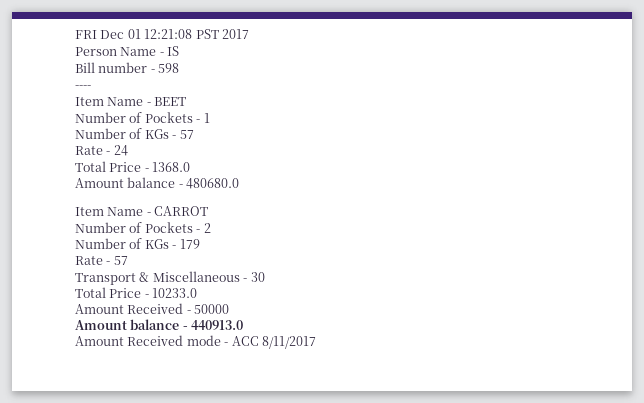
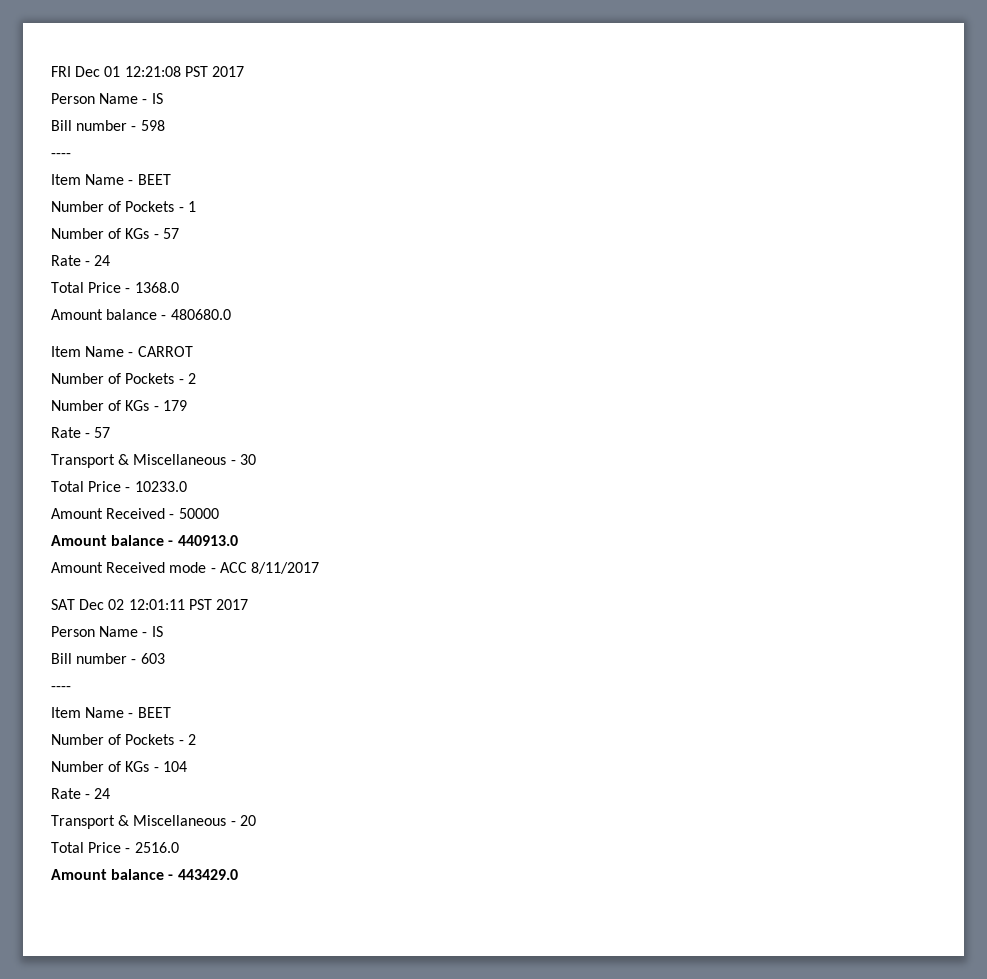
+ SAT Dec 02 12:01:11 PST 2017
+ Person Name - IS
+ Bill number - 603
+ ----
+ Item Name - BEET
+ Number of Pockets - 2
+ Number of KGs - 104
+ Rate - 24
+ Transport & Miscellaneous - 20
+ Total Price - 2516.0
+ Amount balance - 443429.0

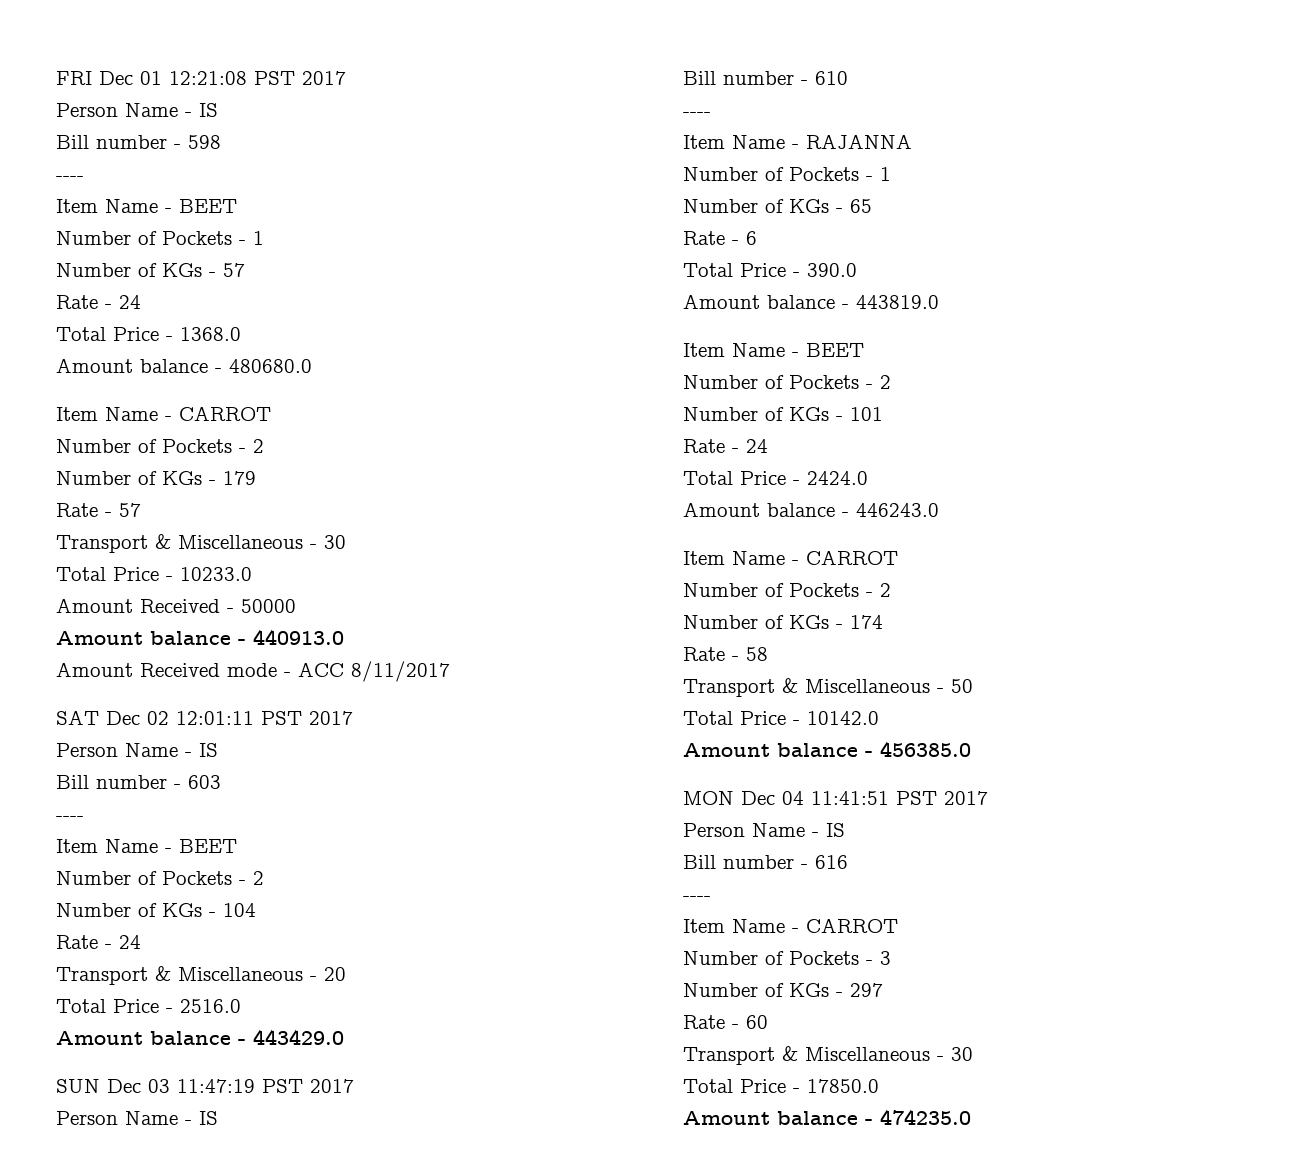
+ SUN Dec 03 11:47:19 PST 2017
+ Person Name - IS
+ Bill number - 610
+ ----
+ Item Name - RAJANNA
+ Number of Pockets - 1
+ Number of KGs - 65
+ Rate - 6
+ Total Price - 390.0
+ Amount balance - 443819.0
+ Item Name - BEET
+ Number of Pockets - 2
+ Number of KGs - 101
+ Rate - 24
+ Total Price - 2424.0
+ Amount balance - 446243.0
+ Item Name - CARROT
+ Number of Pockets - 2
+ Number of KGs - 174
+ Rate - 58
+ Transport & Miscellaneous - 50
+ Total Price - 10142.0
+ Amount balance - 456385.0
+ MON Dec 04 11:41:51 PST 2017
+ Person Name - IS
+ Bill number - 616
+ ----
+ Item Name - CARROT
+ Number of Pockets - 3
+ Number of KGs - 297
+ Rate - 60
+ Transport & Miscellaneous - 30
+ Total Price - 17850.0
+ Amount balance - 474235.0

